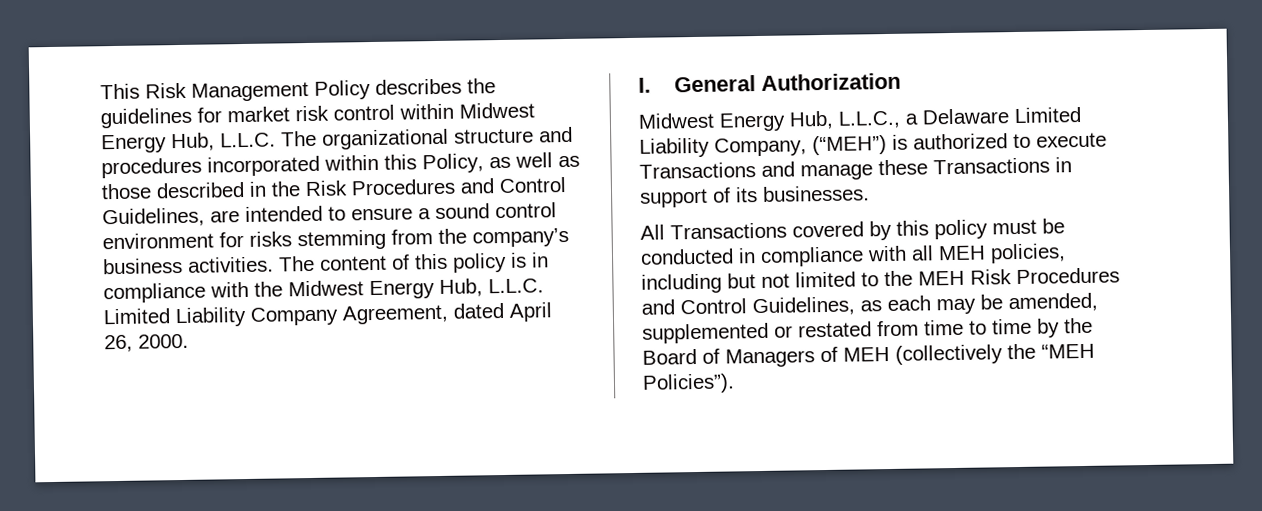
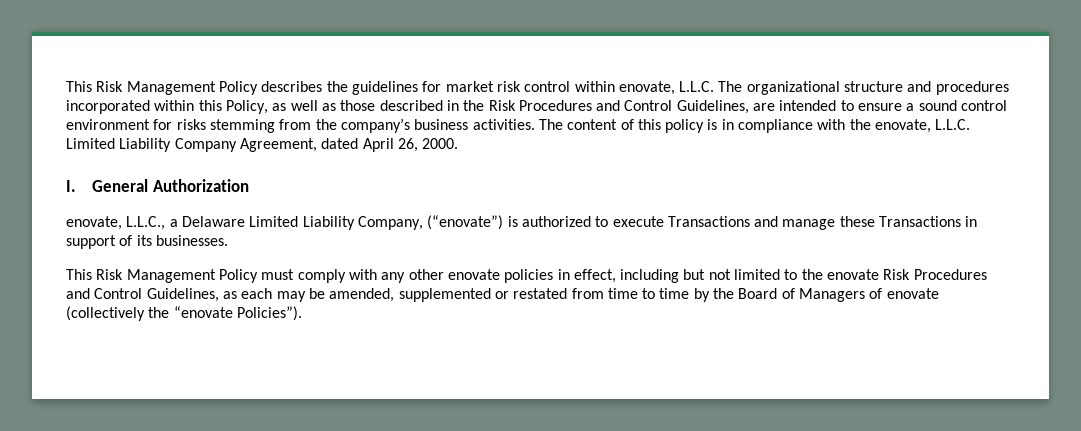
- This Risk Management Policy describes the guidelines for market risk control within Midwest Energy Hub, L.L.C. The organizational structure and procedures incorporated within this Policy, as well as those described in the Risk Procedures and Control Guidelines, are intended to ensure a sound control environment for risks stemming from the company’s business activities.
+ This Risk Management Policy describes the guidelines for market risk control within enovate, L.L.C. The organizational structure and procedures incorporated within this Policy, as well as those described in the Risk Procedures and Control Guidelines, are intended to ensure a sound control environment for risks stemming from the company’s business activities.
- The content of this policy is in compliance with the Midwest Energy Hub, L.L.C. Limited Liability Company Agreement, dated April 26, 2000.
+ The content of this policy is in compliance with the enovate, L.L.C. Limited Liability Company Agreement, dated April 26, 2000.
- Midwest Energy Hub, L.L.C., a Delaware Limited Liability Company, (“MEH”) is authorized to execute Transactions and manage these Transactions in support of its businesses.
+ enovate, L.L.C., a Delaware Limited Liability Company, (“enovate”) is authorized to execute Transactions and manage these Transactions in support of its businesses.
- All Transactions covered by this policy must be conducted in compliance with all MEH policies, including but not limited to the MEH Risk Procedures and Control Guidelines, as each may be amended, supplemented or restated from time to time by the Board of Managers of MEH (collectively the “MEH Policies”).
+ This Risk Management Policy must comply with any other enovate policies in effect, including but not limited to the enovate Risk Procedures and Control Guidelines, as each may be amended, supplemented or restated from time to time by the Board of Managers of enovate (collectively the “enovate Policies”).

